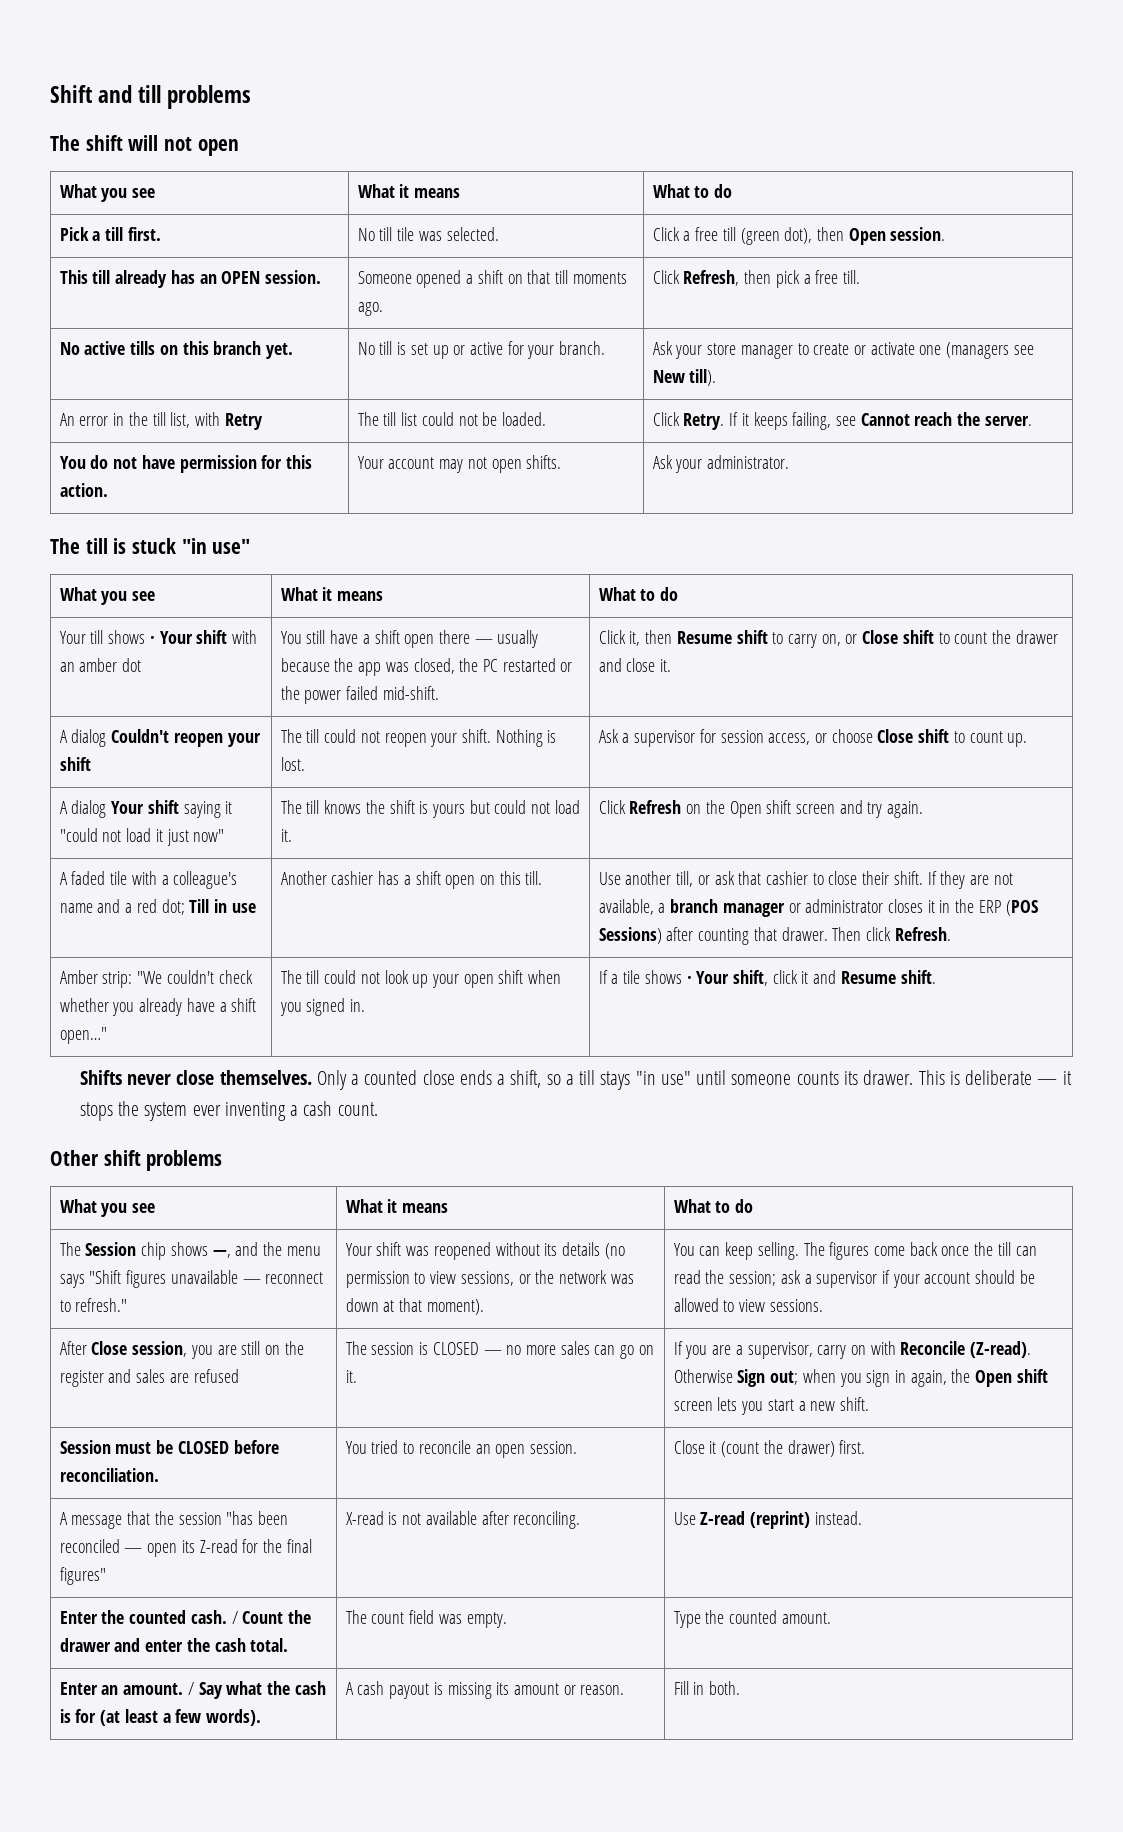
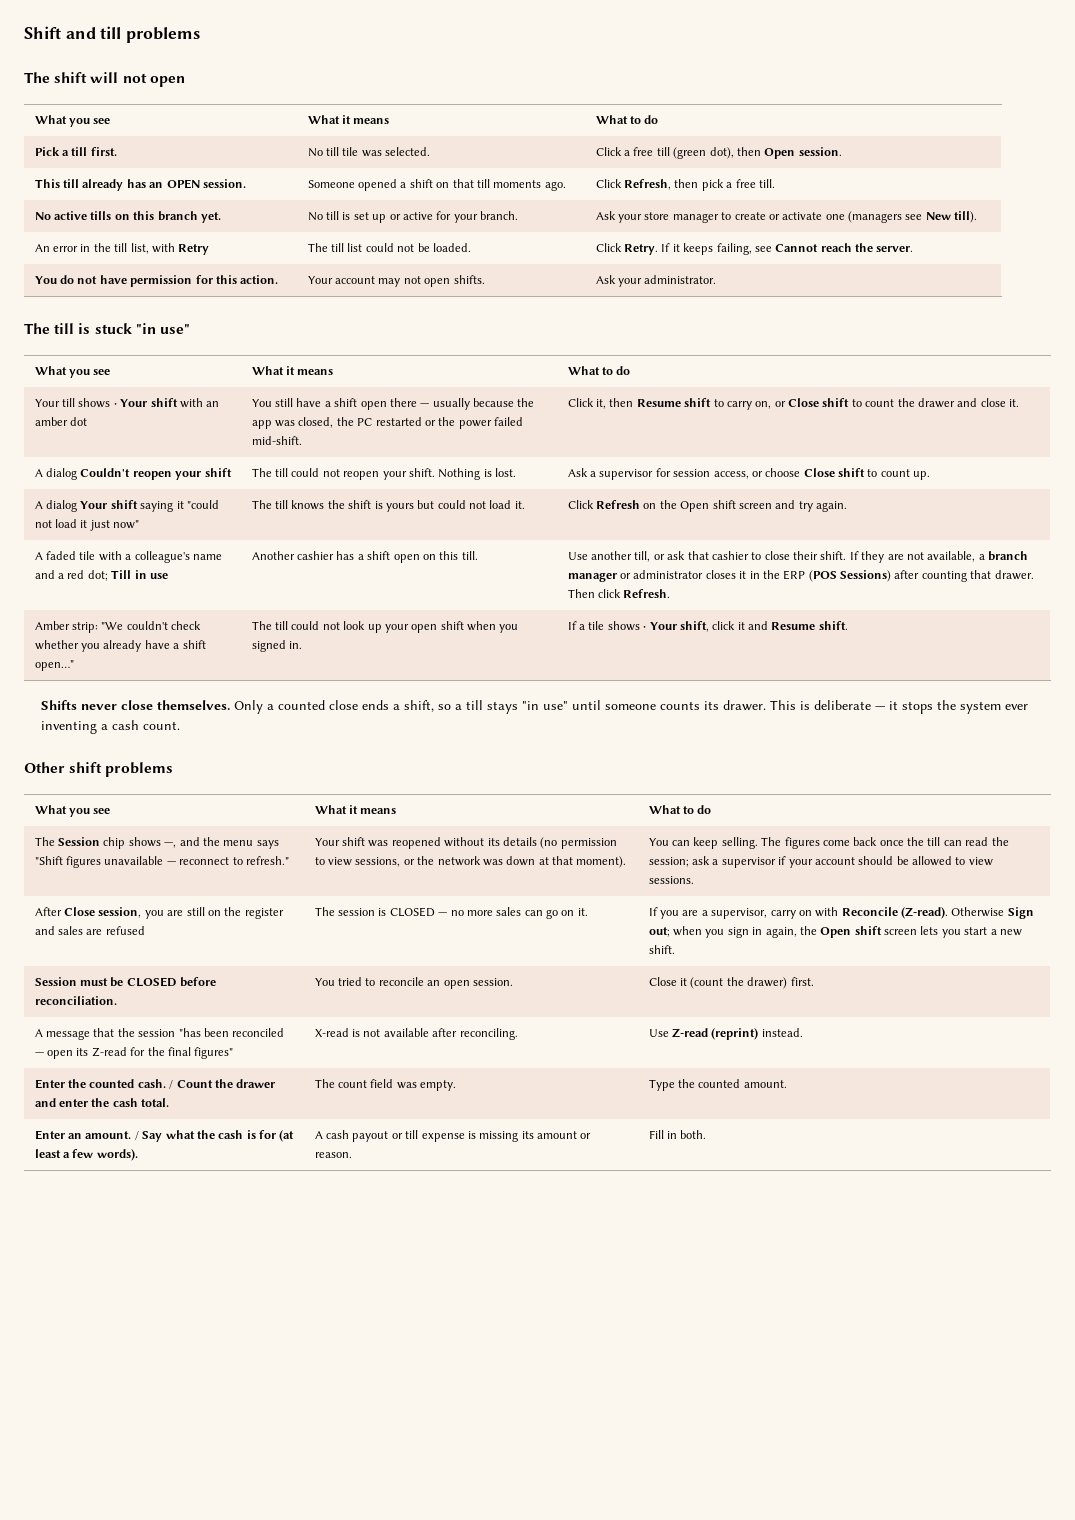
- Enter an amount. / Say what the cash is for (at least a few words). | A cash payout is missing its amount or reason. | Fill in both.
+ Enter an amount. / Say what the cash is for (at least a few words). | A cash payout or till expense is missing its amount or reason. | Fill in both.

